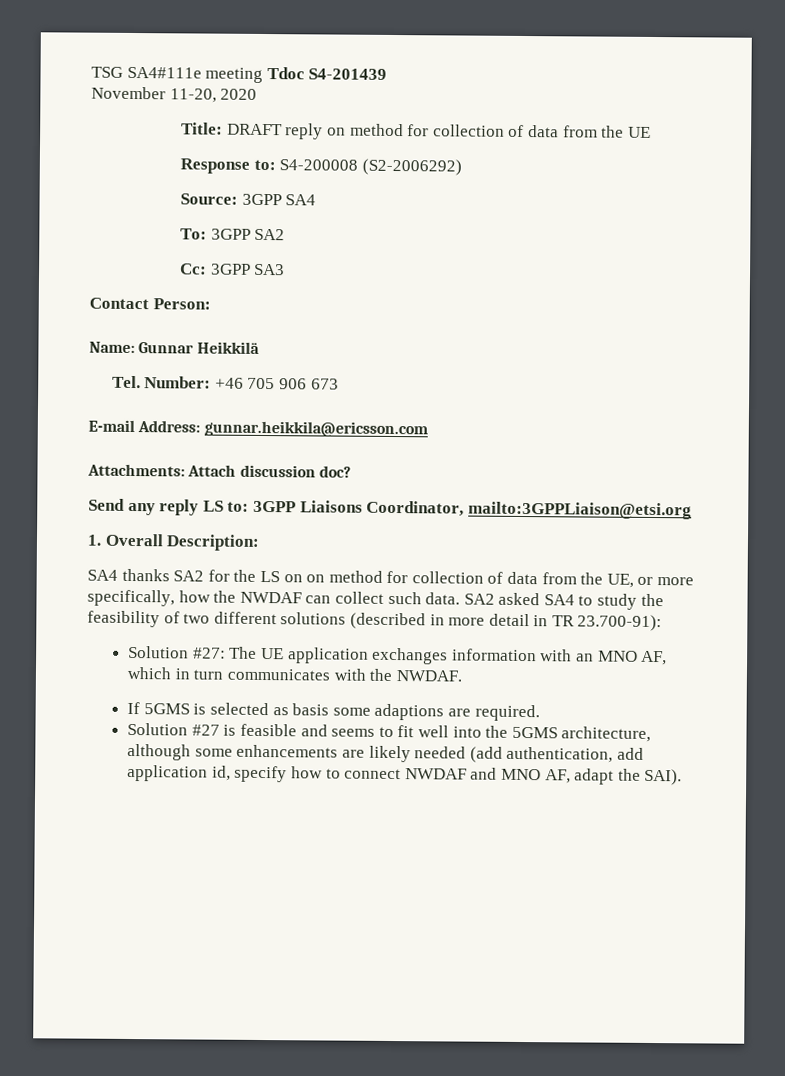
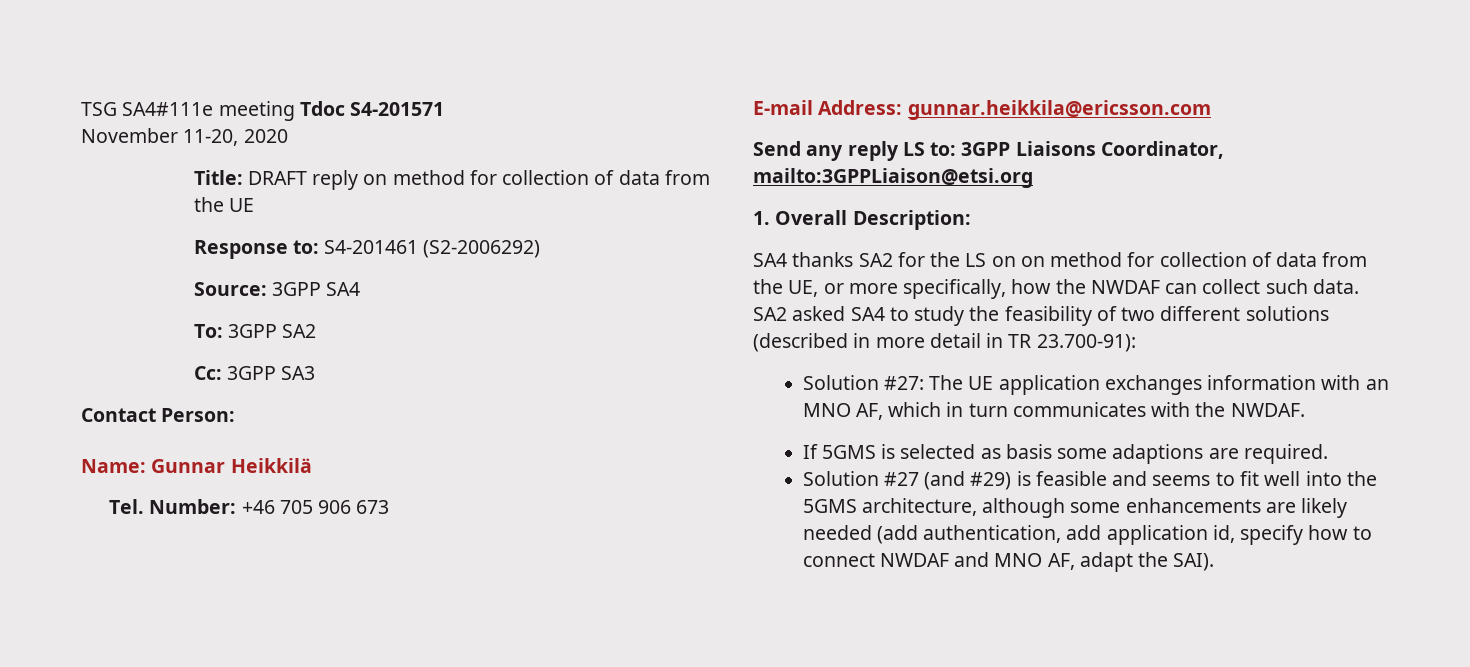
- TSG SA4#111e meeting Tdoc S4-201439
+ TSG SA4#111e meeting Tdoc S4-201571
- Response to: S4-200008 (S2-2006292)
+ Response to: S4-201461 (S2-2006292)
- Attachments: Attach discussion doc?
- Solution #27 is feasible and seems to fit well into the 5GMS architecture, although some enhancements are likely needed (add authentication, add application id, specify how to connect NWDAF and MNO AF, adapt the SAI).
+ Solution #27 (and #29) is feasible and seems to fit well into the 5GMS architecture, although some enhancements are likely needed (add authentication, add application id, specify how to connect NWDAF and MNO AF, adapt the SAI).

